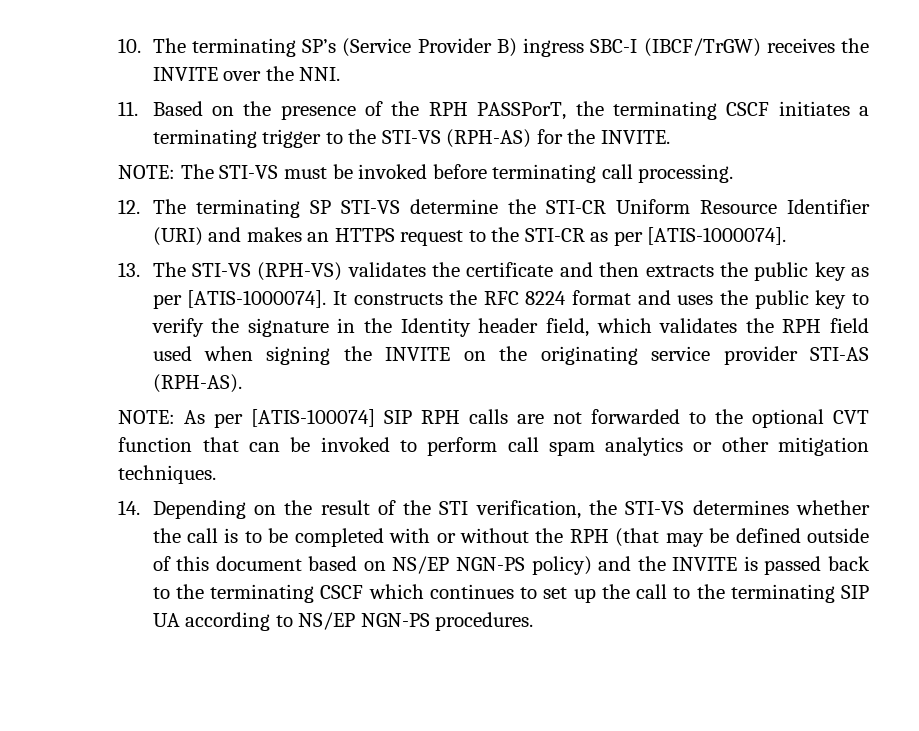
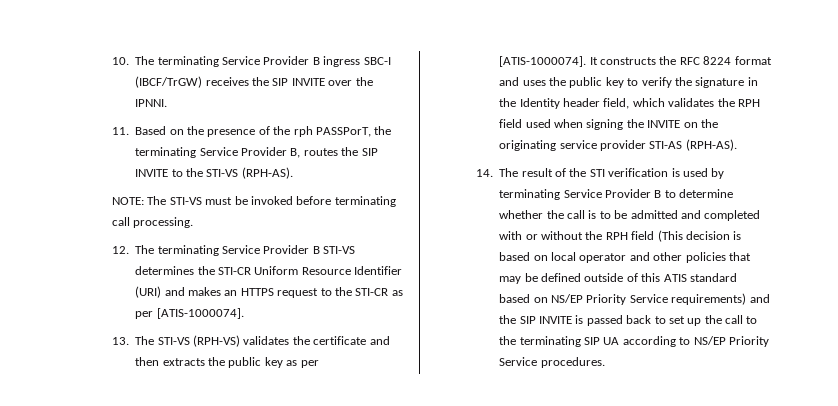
- 10. The terminating SP’s (Service Provider B) ingress SBC-I (IBCF/TrGW) receives the INVITE over the NNI.
+ 10. The terminating Service Provider B ingress SBC-I (IBCF/TrGW) receives the SIP INVITE over the IPNNI.
- 11. Based on the presence of the RPH PASSPorT, the terminating CSCF initiates a terminating trigger to the STI-VS (RPH-AS) for the INVITE.
+ 11. Based on the presence of the rph PASSPorT, the terminating Service Provider B, routes the SIP INVITE to the STI-VS (RPH-AS).
- 12. The terminating SP STI-VS determine the STI-CR Uniform Resource Identifier (URI) and makes an HTTPS request to the STI-CR as per [ATIS-1000074].
+ 12. The terminating Service Provider B STI-VS determines the STI-CR Uniform Resource Identifier (URI) and makes an HTTPS request to the STI-CR as per [ATIS-1000074].
- NOTE: As per [ATIS-100074] SIP RPH calls are not forwarded to the optional CVT function that can be invoked to perform call spam analytics or other mitigation techniques.
- 14. Depending on the result of the STI verification, the STI-VS determines whether the call is to be completed with or without the RPH (that may be defined outside of this document based on NS/EP NGN-PS policy) and the INVITE is passed back to the terminating CSCF which continues to set up the call to the terminating SIP UA according to NS/EP NGN-PS procedures.
+ 14. The result of the STI verification is used by terminating Service Provider B to determine whether the call is to be admitted and completed with or without the RPH field (This decision is based on local operator and other policies that may be defined outside of this ATIS standard based on NS/EP Priority Service requirements) and the SIP INVITE is passed back to set up the call to the terminating SIP UA according to NS/EP Priority Service procedures.

